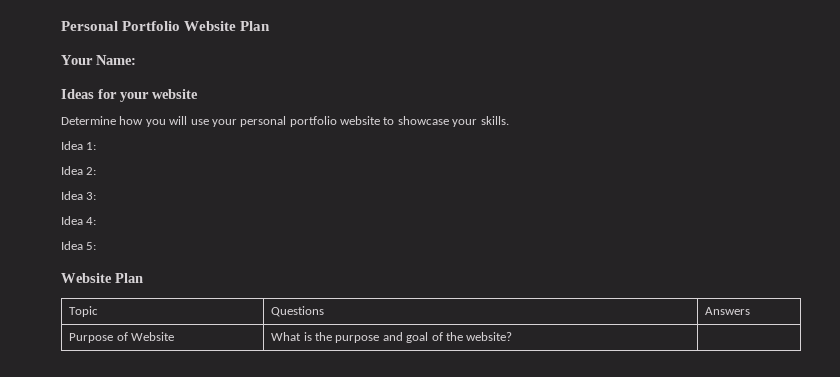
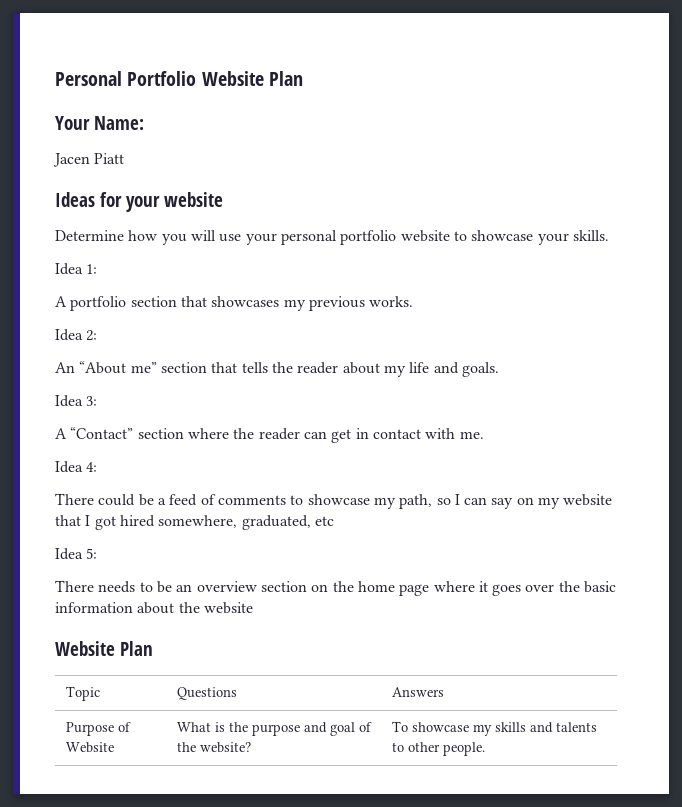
+ Jacen Piatt
+ A portfolio section that showcases my previous works.
  Idea 2:
+ An “About me” section that tells the reader about my life and goals.
  Idea 3:
+ A “Contact” section where the reader can get in contact with me.
  Idea 4:
+ There could be a feed of comments to showcase my path, so I can say on my website that I got hired somewhere, graduated, etc
  Idea 5:
+ There needs to be an overview section on the home page where it goes over the basic information about the website
- Purpose of Website | What is the purpose and goal of the website? |
+ Purpose of Website | What is the purpose and goal of the website? | To showcase my skills and talents to other people.

